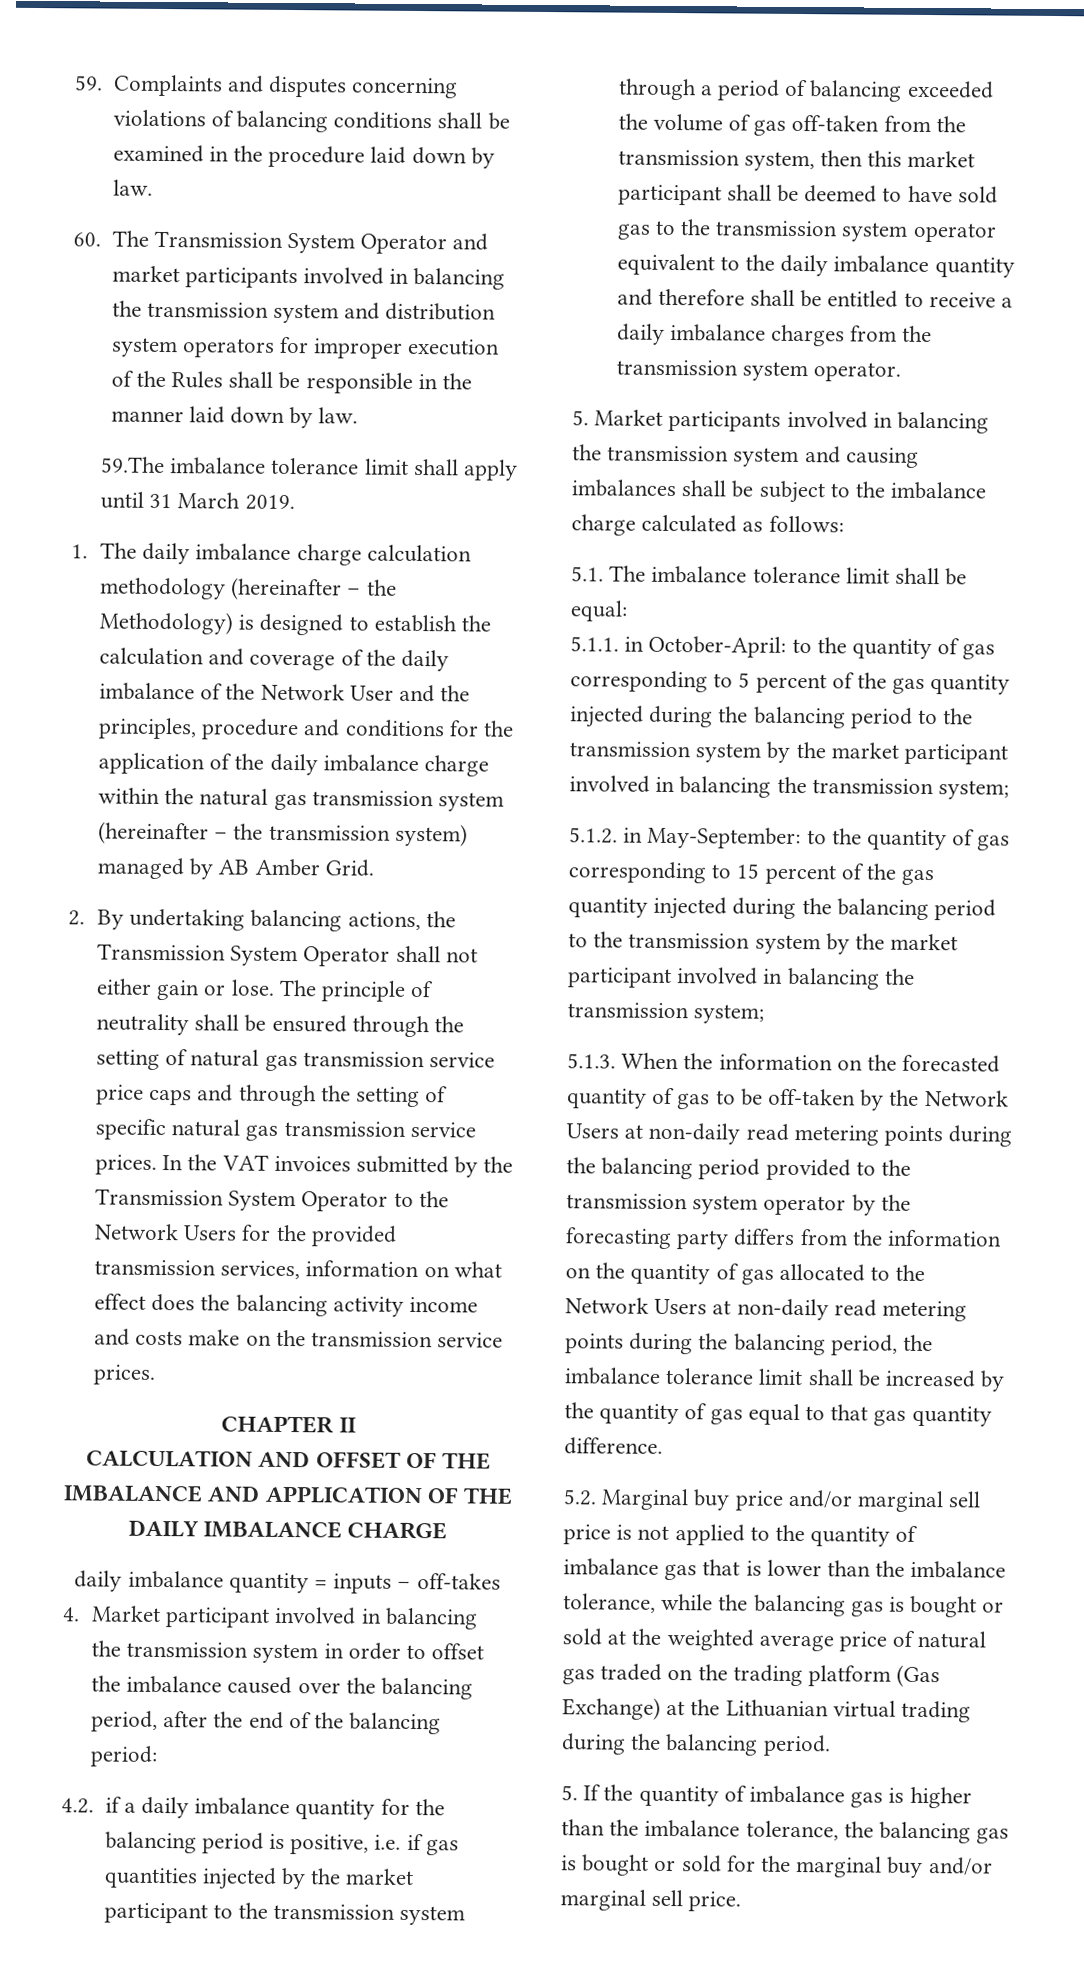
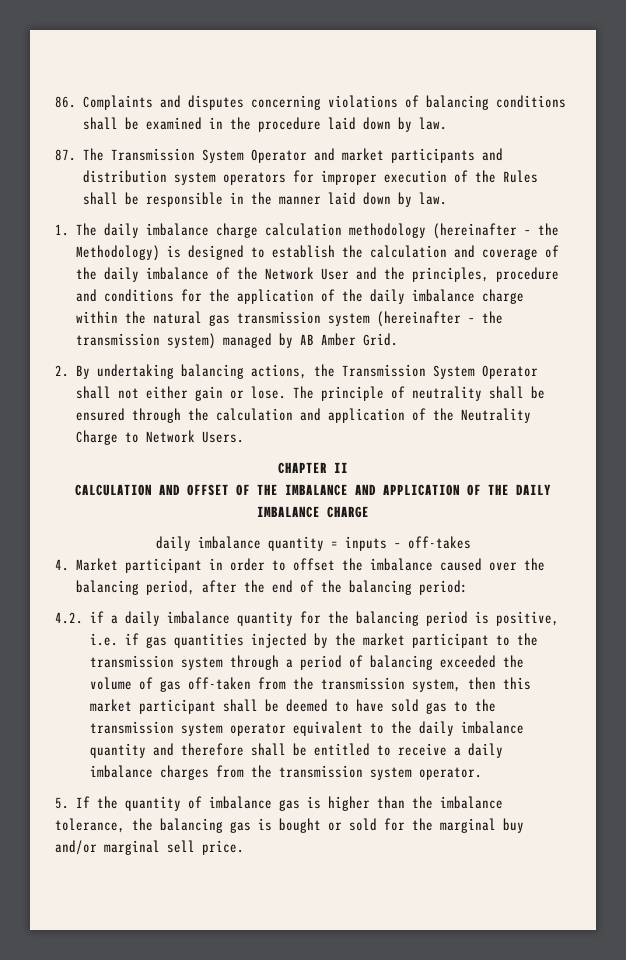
- 59. Complaints and disputes concerning violations of balancing conditions shall be examined in the procedure laid down by law.
+ 86. Complaints and disputes concerning violations of balancing conditions shall be examined in the procedure laid down by law.
- 60. The Transmission System Operator and market participants involved in balancing the transmission system and distribution system operators for improper execution of the Rules shall be responsible in the manner laid down by law.
+ 87. The Transmission System Operator and market participants and distribution system operators for improper execution of the Rules shall be responsible in the manner laid down by law.
- 59.The imbalance tolerance limit shall apply until 31 March 2019.
- The principle of neutrality shall be ensured through the setting of natural gas transmission service price caps and through the setting of specific natural gas transmission service prices. In the VAT invoices submitted by the Transmission System Operator to the Network Users for the provided transmission services, information on what effect does the balancing activity income and costs make on the transmission service prices.
+ The principle of neutrality shall be ensured through the calculation and application of the Neutrality Charge to Network Users.
- 4. Market participant involved in balancing the transmission system in order to offset the imbalance caused over the balancing period, after the end of the balancing period:
+ 4. Market participant in order to offset the imbalance caused over the balancing period, after the end of the balancing period:
- 5. Market participants involved in balancing the transmission system and causing imbalances shall be subject to the imbalance charge calculated as follows:
- 5.1. The imbalance tolerance limit shall be equal:
- 5.1.1. in October-April: to the quantity of gas corresponding to 5 percent of the gas quantity injected during the balancing period to the transmission system by the market participant involved in balancing the transmission system;
- 5.1.2. in May-September: to the quantity of gas corresponding to 15 percent of the gas quantity injected during the balancing period to the transmission system by the market participant involved in balancing the transmission system;
- 5.1.3. When the information on the forecasted quantity of gas to be off-taken by the Network Users at non-daily read metering points during the balancing period provided to the transmission system operator by the forecasting party differs from the information on the quantity of gas allocated to the Network Users at non-daily read metering points during the balancing period, the imbalance tolerance limit shall be increased by the quantity of gas equal to that gas quantity difference.
- 5.2. Marginal buy price and/or marginal sell price is not applied to the quantity of imbalance gas that is lower than the imbalance tolerance, while the balancing gas is bought or sold at the weighted average price of natural gas traded on the trading platform (Gas Exchange) at the Lithuanian virtual trading during the balancing period.

